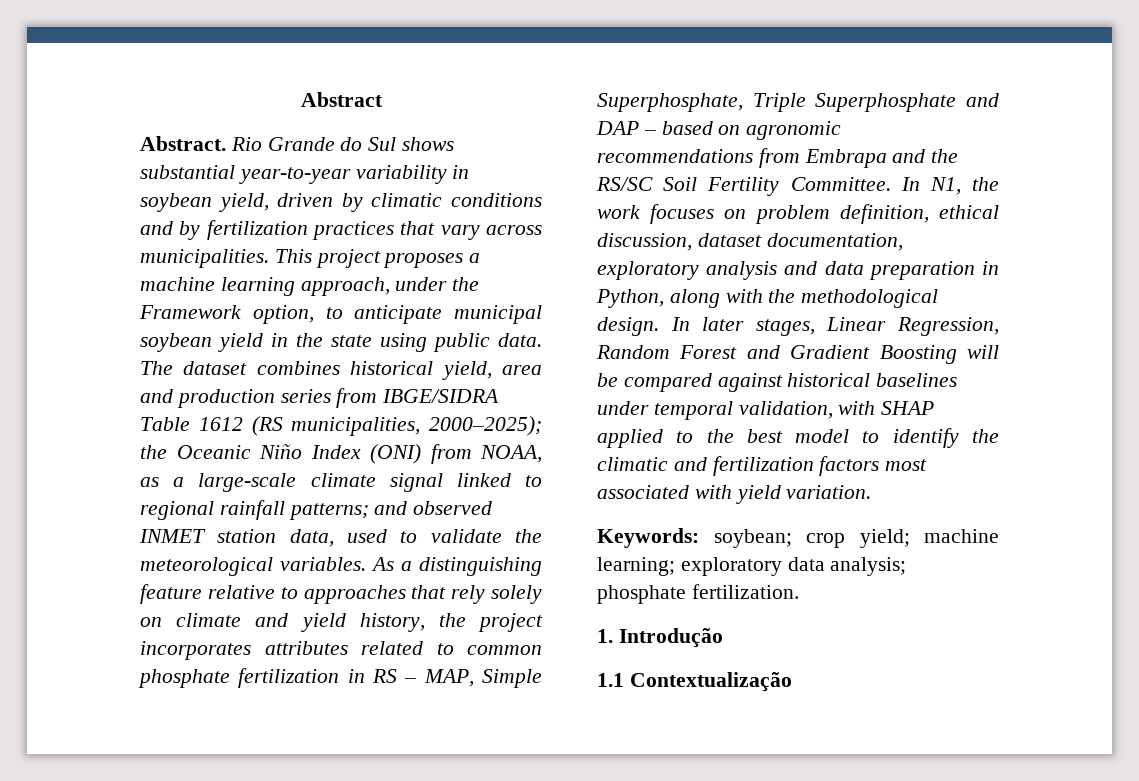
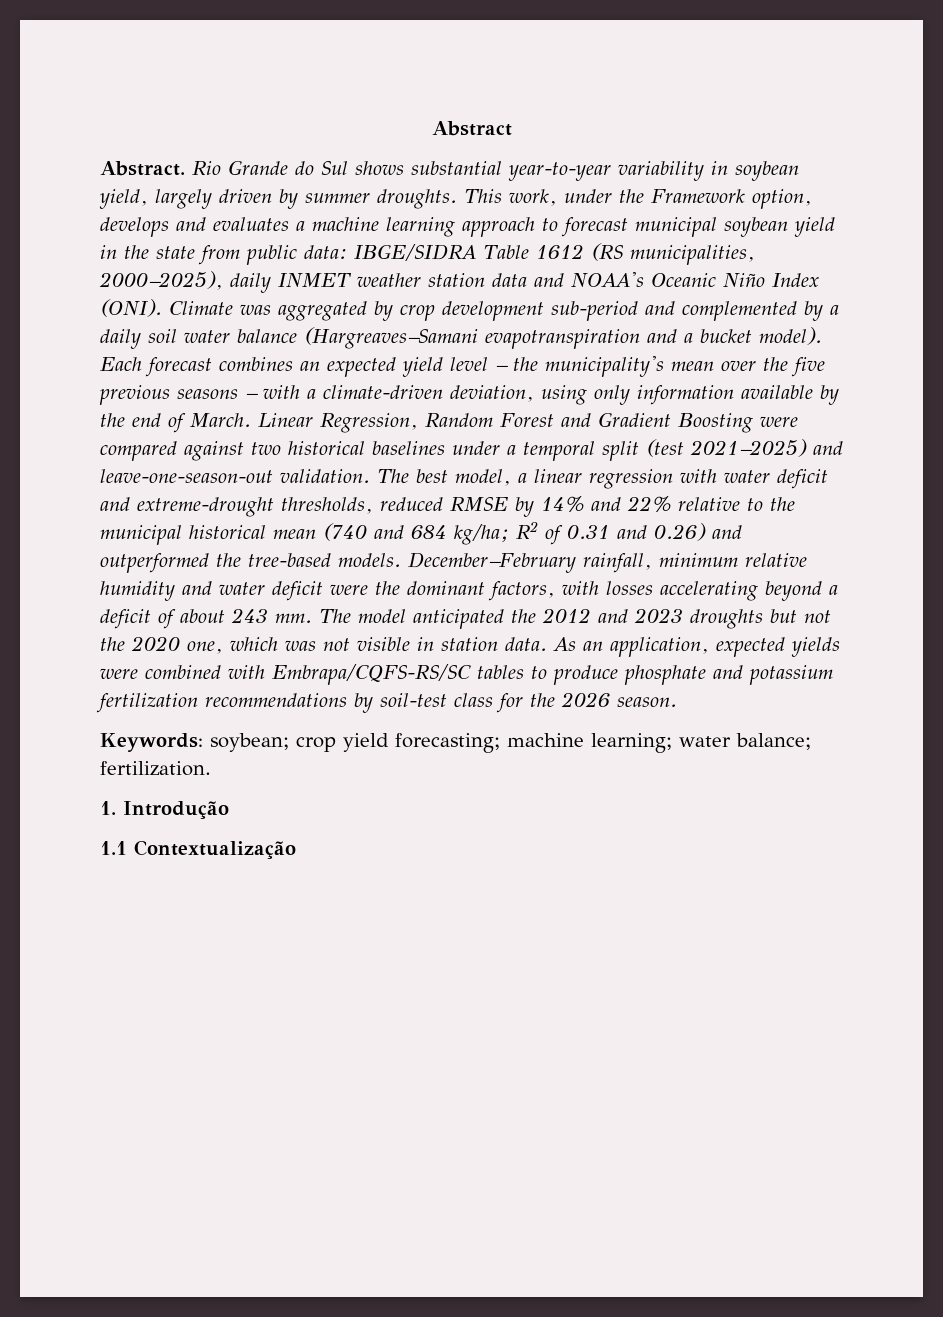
- Rio Grande do Sul shows substantial year-to-year variability in soybean yield, driven by climatic conditions and by fertilization practices that vary across municipalities. This project proposes a machine learning approach, under the Framework option, to anticipate municipal soybean yield in the state using public data. The dataset combines historical yield, area and production series from IBGE/SIDRA Table 1612 (RS municipalities, 2000–2025); the Oceanic Niño Index (ONI) from NOAA, as a large-scale climate signal linked to regional rainfall patterns; and observed INMET station data, used to validate the meteorological variables. As a distinguishing feature relative to approaches that rely solely on climate and yield history, the project incorporates attributes related to common phosphate fertilization in RS – MAP, Simple Superphosphate, Triple Superphosphate and DAP – based on agronomic recommendations from Embrapa and the RS/SC Soil Fertility Committee. In N1, the work focuses on problem definition, ethical discussion, dataset documentation, exploratory analysis and data preparation in Python, along with the methodological design. In later stages, Linear Regression, Random Forest and Gradient Boosting will be compared against historical baselines under temporal validation, with SHAP applied to the best model to identify the climatic and fertilization factors most associated with yield variation.
- Keywords: soybean; crop yield; machine learning; exploratory data analysis; phosphate fertilization.
+ Rio Grande do Sul shows substantial year-to-year variability in soybean yield, largely driven by summer droughts. This work, under the Framework option, develops and evaluates a machine learning approach to forecast municipal soybean yield in the state from public data: IBGE/SIDRA Table 1612 (RS municipalities, 2000–2025), daily INMET weather station data and NOAA's Oceanic Niño Index (ONI). Climate was aggregated by crop development sub-period and complemented by a daily soil water balance (Hargreaves–Samani evapotranspiration and a bucket model). Each forecast combines an expected yield level – the municipality's mean over the five previous seasons – with a climate-driven deviation, using only information available by the end of March. Linear Regression, Random Forest and Gradient Boosting were compared against two historical baselines under a temporal split (test 2021–2025) and leave-one-season-out validation. The best model, a linear regression with water deficit and extreme-drought thresholds, reduced RMSE by 14% and 22% relative to the municipal historical mean (740 and 684 kg/ha; R2 of 0.31 and 0.26) and outperformed the tree-based models. December–February rainfall, minimum relative humidity and water deficit were the dominant factors, with losses accelerating beyond a deficit of about 243 mm. The model anticipated the 2012 and 2023 droughts but not the 2020 one, which was not visible in station data. As an application, expected yields were combined with Embrapa/CQFS-RS/SC tables to produce phosphate and potassium fertilization recommendations by soil-test class for the 2026 season.
+ Keywords: soybean; crop yield forecasting; machine learning; water balance; fertilization.

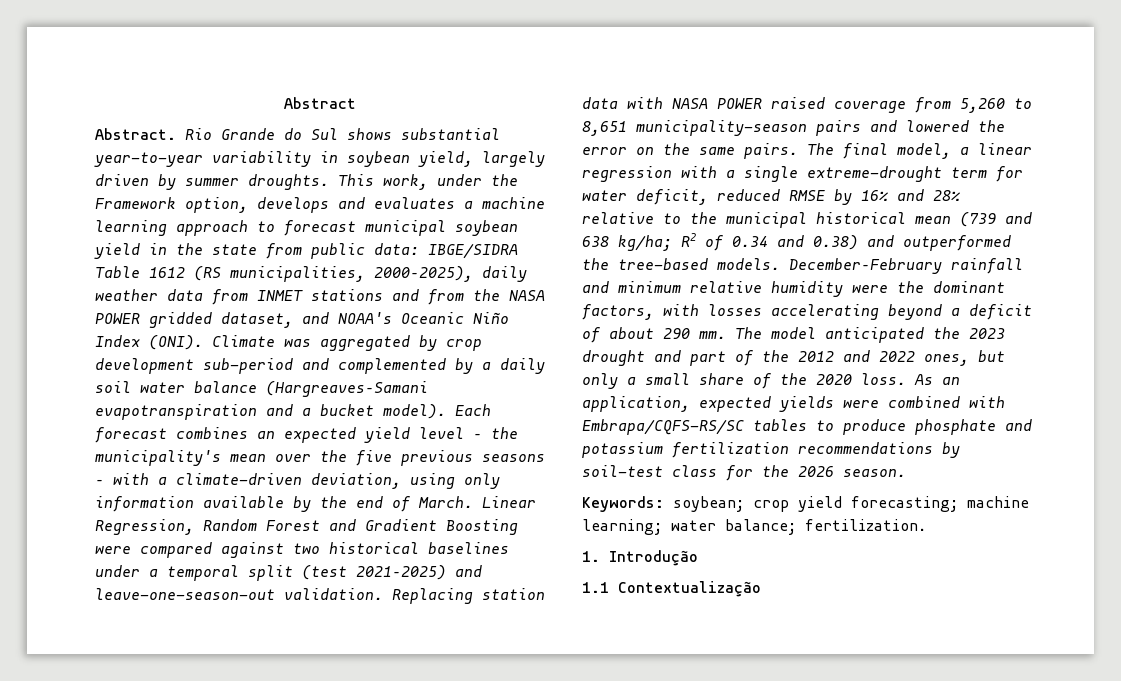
- This work, under the Framework option, develops and evaluates a machine learning approach to forecast municipal soybean yield in the state from public data: IBGE/SIDRA Table 1612 (RS municipalities, 2000–2025), daily INMET weather station data and NOAA's Oceanic Niño Index (ONI).
+ This work, under the Framework option, develops and evaluates a machine learning approach to forecast municipal soybean yield in the state from public data: IBGE/SIDRA Table 1612 (RS municipalities, 2000–2025), daily weather data from INMET stations and from the NASA POWER gridded dataset, and NOAA's Oceanic Niño Index (ONI).
- The best model, a linear regression with water deficit and extreme-drought thresholds, reduced RMSE by 14% and 22% relative to the municipal historical mean (740 and 684 kg/ha; R2 of 0.31 and 0.26) and outperformed the tree-based models.
+ Replacing station data with NASA POWER raised coverage from 5,260 to 8,651 municipality-season pairs and lowered the error on the same pairs. The final model, a linear regression with a single extreme-drought term for water deficit, reduced RMSE by 16% and 28% relative to the municipal historical mean (739 and 638 kg/ha; R2 of 0.34 and 0.38) and outperformed the tree-based models.
- December–February rainfall, minimum relative humidity and water deficit were the dominant factors, with losses accelerating beyond a deficit of about 243 mm.
+ December–February rainfall and minimum relative humidity were the dominant factors, with losses accelerating beyond a deficit of about 290 mm.
- The model anticipated the 2012 and 2023 droughts but not the 2020 one, which was not visible in station data.
+ The model anticipated the 2023 drought and part of the 2012 and 2022 ones, but only a small share of the 2020 loss.

